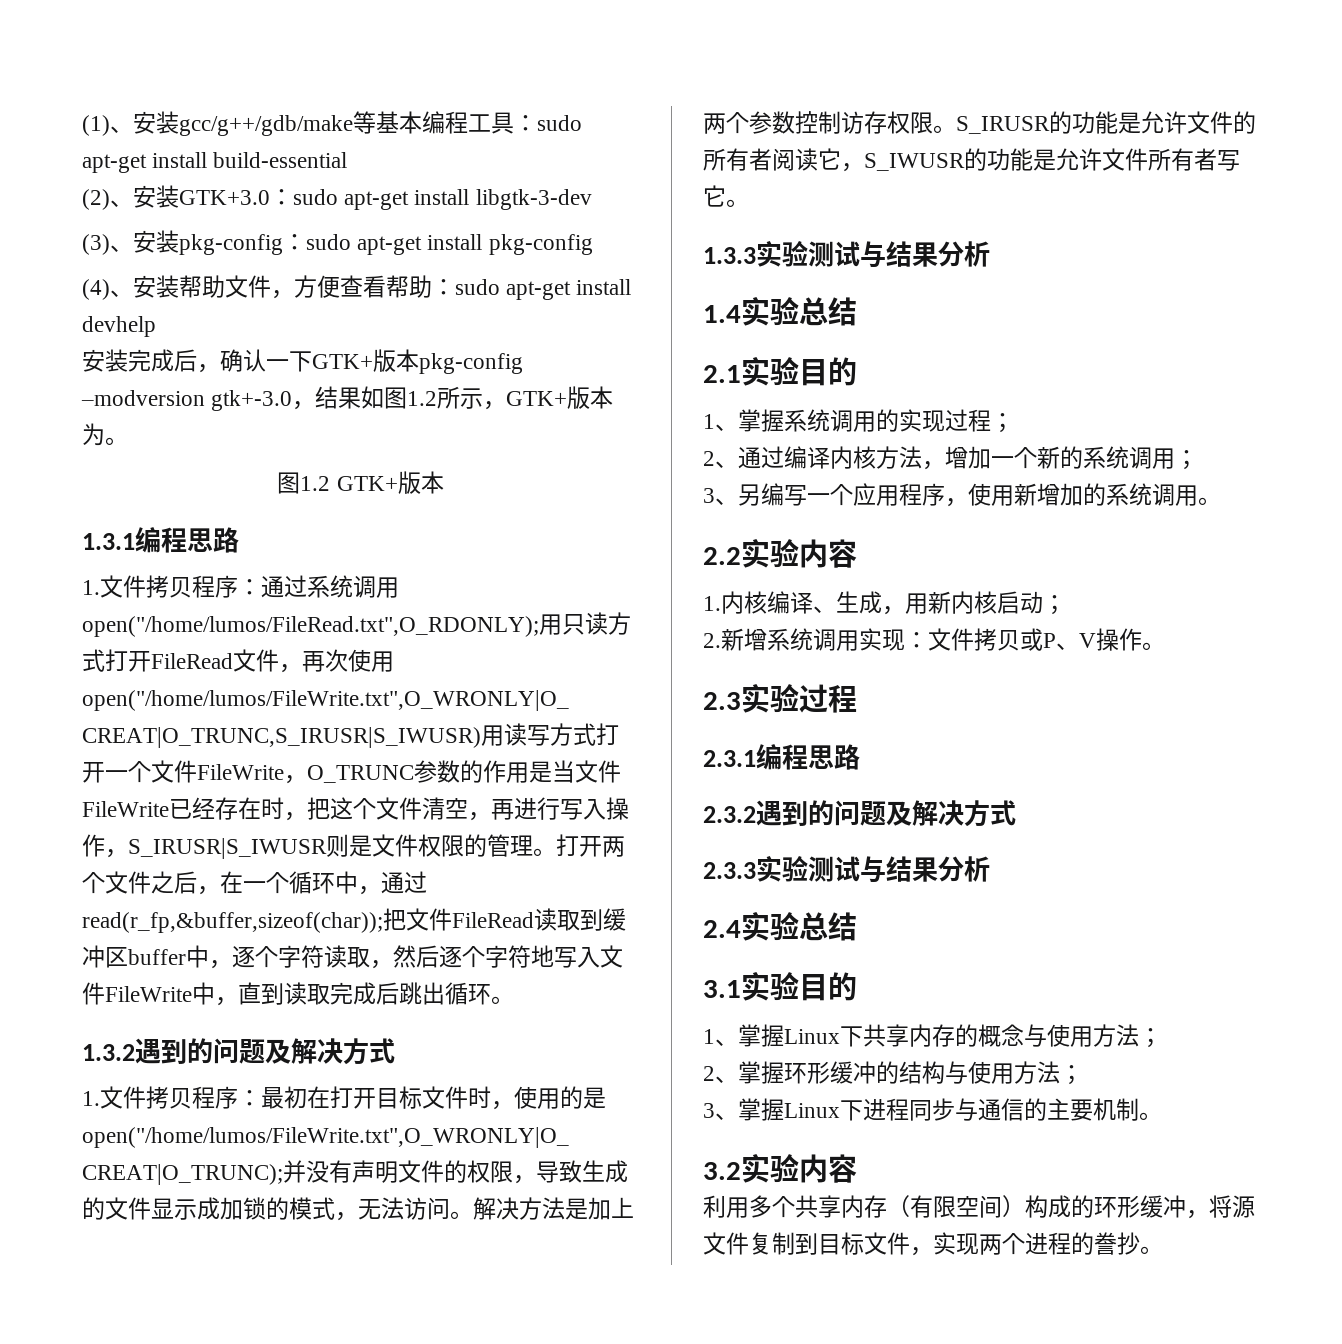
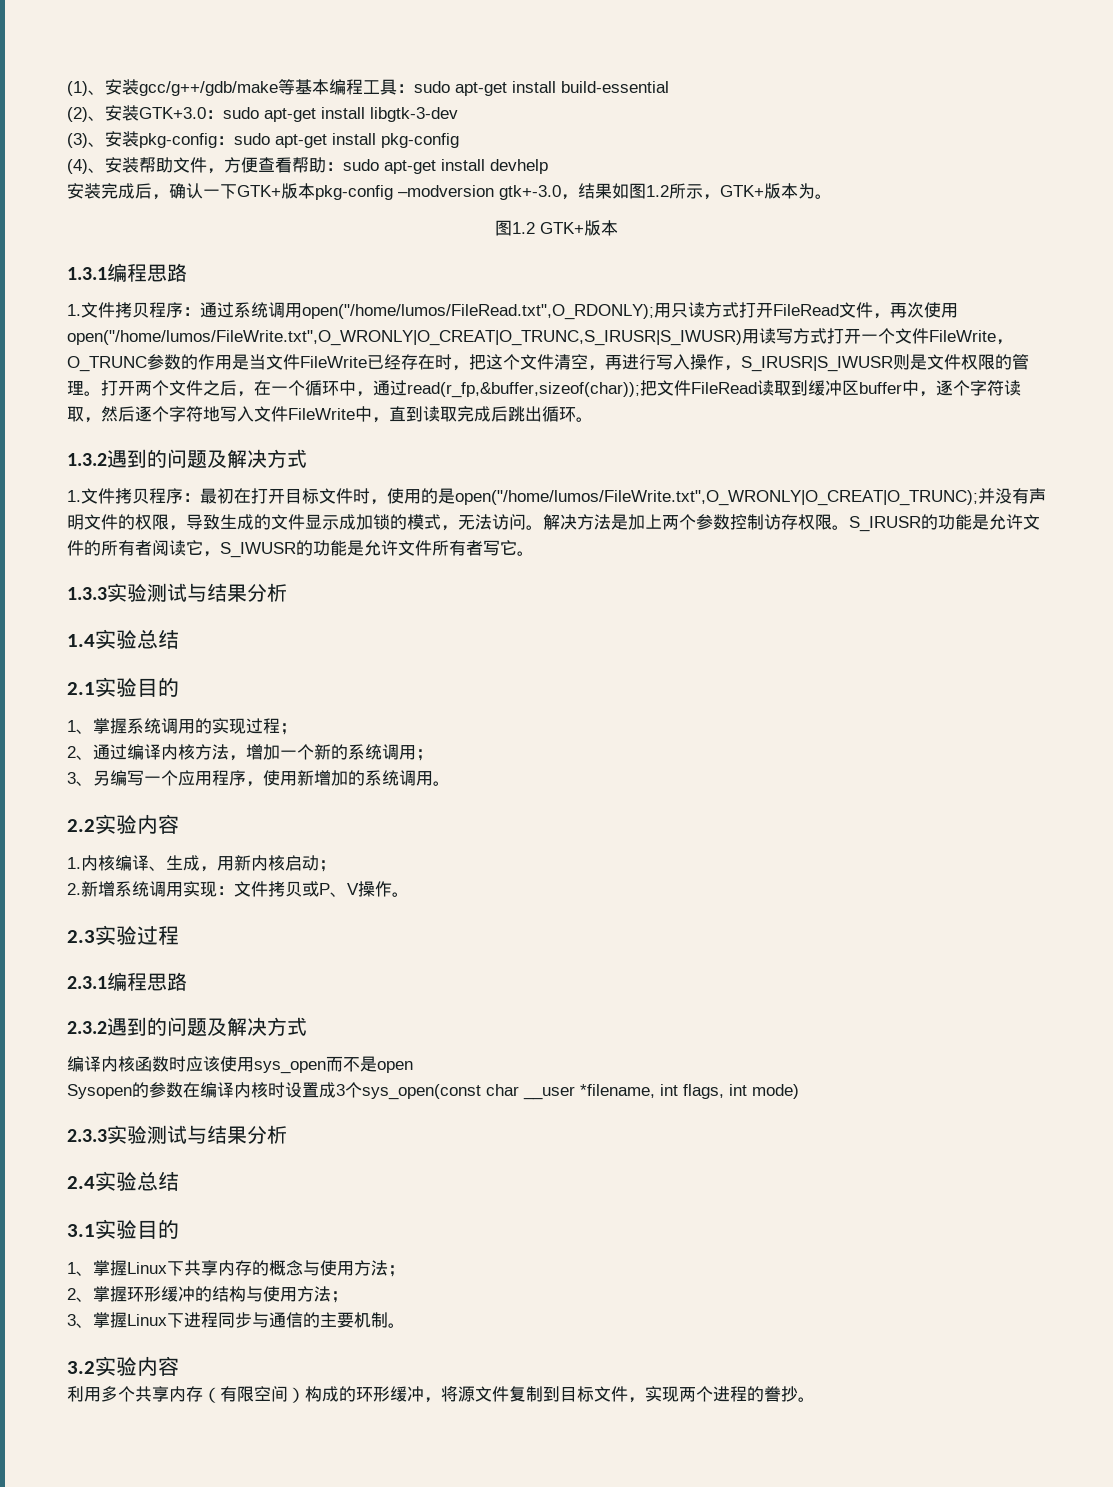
+ 编译内核函数时应该使用sys_open而不是open
+ Sysopen的参数在编译内核时设置成3个sys_open(const char __user *filename, int flags, int mode)

